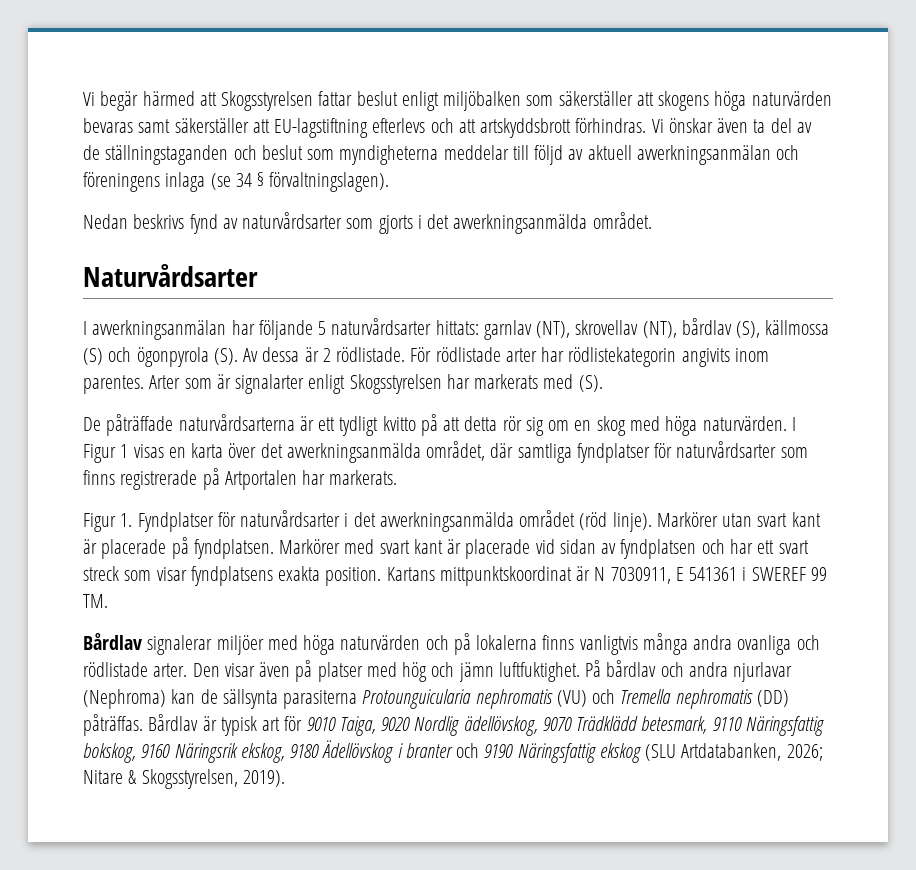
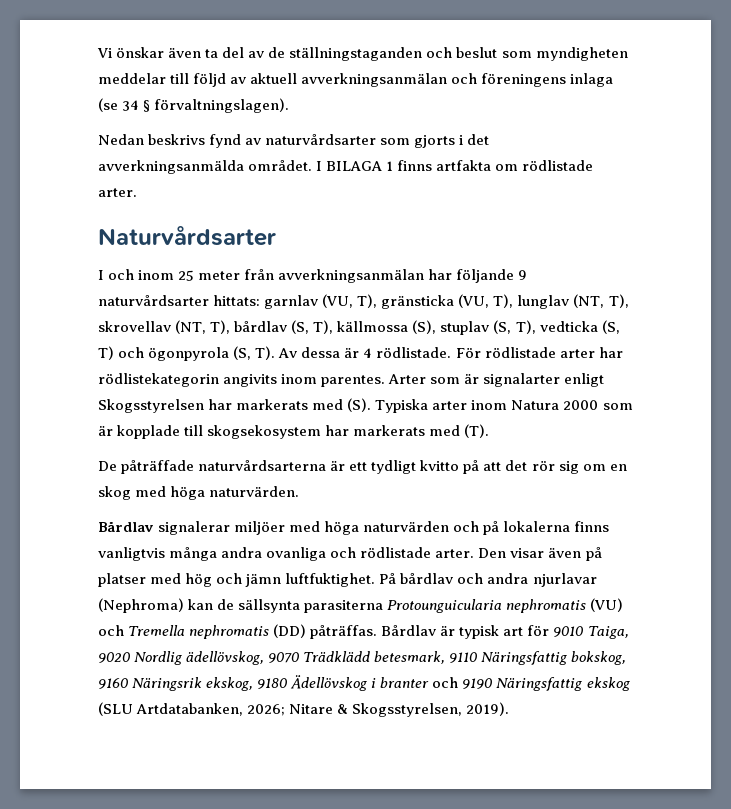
- Vi begär härmed att Skogsstyrelsen fattar beslut enligt miljöbalken som säkerställer att skogens höga naturvärden bevaras samt säkerställer att EU-lagstiftning efterlevs och att artskyddsbrott förhindras. Vi önskar även ta del av de ställningstaganden och beslut som myndigheterna meddelar till följd av aktuell avverkningsanmälan och föreningens inlaga (se 34 § förvaltningslagen).
+ Vi önskar även ta del av de ställningstaganden och beslut som myndigheten meddelar till följd av aktuell avverkningsanmälan och föreningens inlaga (se 34 § förvaltningslagen).
- Nedan beskrivs fynd av naturvårdsarter som gjorts i det avverkningsanmälda området.
+ Nedan beskrivs fynd av naturvårdsarter som gjorts i det avverkningsanmälda området. I BILAGA 1 finns artfakta om rödlistade arter.
  Naturvårdsarter
- I avverkningsanmälan har följande 5 naturvårdsarter hittats: garnlav (NT), skrovellav (NT), bårdlav (S), källmossa (S) och ögonpyrola (S). Av dessa är 2 rödlistade.
+ I och inom 25 meter från avverkningsanmälan har följande 9 naturvårdsarter hittats: garnlav (VU, T), gränsticka (VU, T), lunglav (NT, T), skrovellav (NT, T), bårdlav (S, T), källmossa (S), stuplav (S, T), vedticka (S, T) och ögonpyrola (S, T). Av dessa är 4 rödlistade.
- Arter som är signalarter enligt Skogsstyrelsen har markerats med (S).
+ Arter som är signalarter enligt Skogsstyrelsen har markerats med (S). Typiska arter inom Natura 2000 som är kopplade till skogsekosystem har markerats med (T).
- De påträffade naturvårdsarterna är ett tydligt kvitto på att detta rör sig om en skog med höga naturvärden. I Figur 1 visas en karta över det avverkningsanmälda området, där samtliga fyndplatser för naturvårdsarter som finns registrerade på Artportalen har markerats.
- Figur 1. Fyndplatser för naturvårdsarter i det avverkningsanmälda området (röd linje). Markörer utan svart kant är placerade på fyndplatsen. Markörer med svart kant är placerade vid sidan av fyndplatsen och har ett svart streck som visar fyndplatsens exakta position. Kartans mittpunktskoordinat är N 7030911, E 541361 i SWEREF 99 TM.
+ De påträffade naturvårdsarterna är ett tydligt kvitto på att det rör sig om en skog med höga naturvärden.

